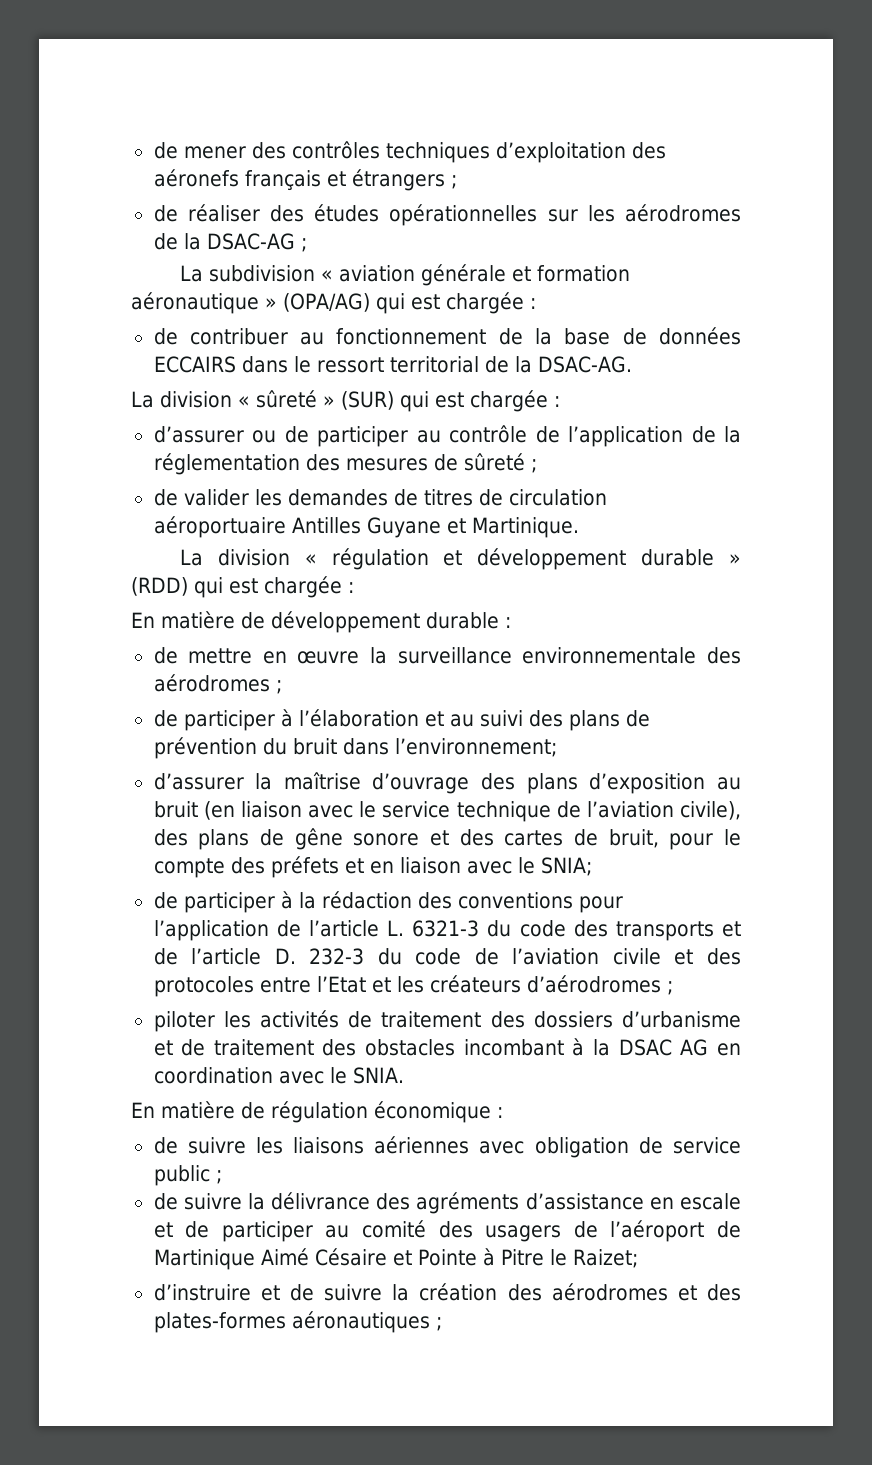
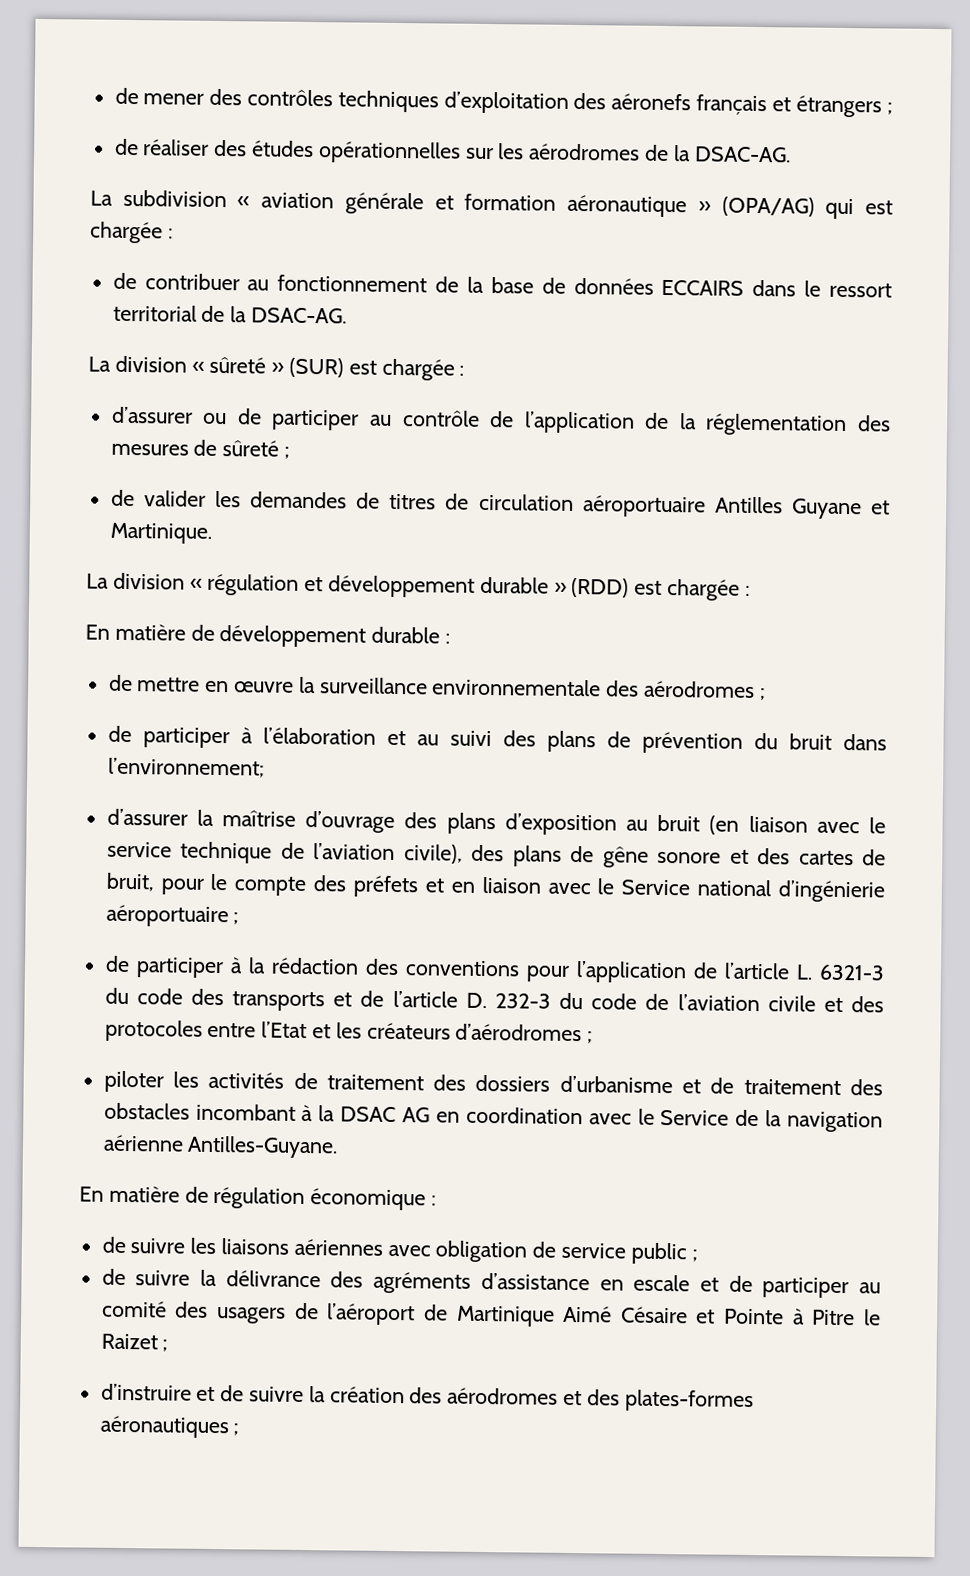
- de réaliser des études opérationnelles sur les aérodromes de la DSAC-AG ;
+ de réaliser des études opérationnelles sur les aérodromes de la DSAC-AG.
- La division « sûreté » (SUR) qui est chargée :
+ La division « sûreté » (SUR) est chargée :
- La division « régulation et développement durable » (RDD) qui est chargée :
+ La division « régulation et développement durable » (RDD) est chargée :
- d’assurer la maîtrise d’ouvrage des plans d’exposition au bruit (en liaison avec le service technique de l’aviation civile), des plans de gêne sonore et des cartes de bruit, pour le compte des préfets et en liaison avec le SNIA;
+ d’assurer la maîtrise d’ouvrage des plans d’exposition au bruit (en liaison avec le service technique de l’aviation civile), des plans de gêne sonore et des cartes de bruit, pour le compte des préfets et en liaison avec le Service national d’ingénierie aéroportuaire ;
- piloter les activités de traitement des dossiers d’urbanisme et de traitement des obstacles incombant à la DSAC AG en coordination avec le SNIA.
+ piloter les activités de traitement des dossiers d’urbanisme et de traitement des obstacles incombant à la DSAC AG en coordination avec le Service de la navigation aérienne Antilles-Guyane.
- de suivre la délivrance des agréments d’assistance en escale et de participer au comité des usagers de l’aéroport de Martinique Aimé Césaire et Pointe à Pitre le Raizet;
+ de suivre la délivrance des agréments d’assistance en escale et de participer au comité des usagers de l’aéroport de Martinique Aimé Césaire et Pointe à Pitre le Raizet ;

